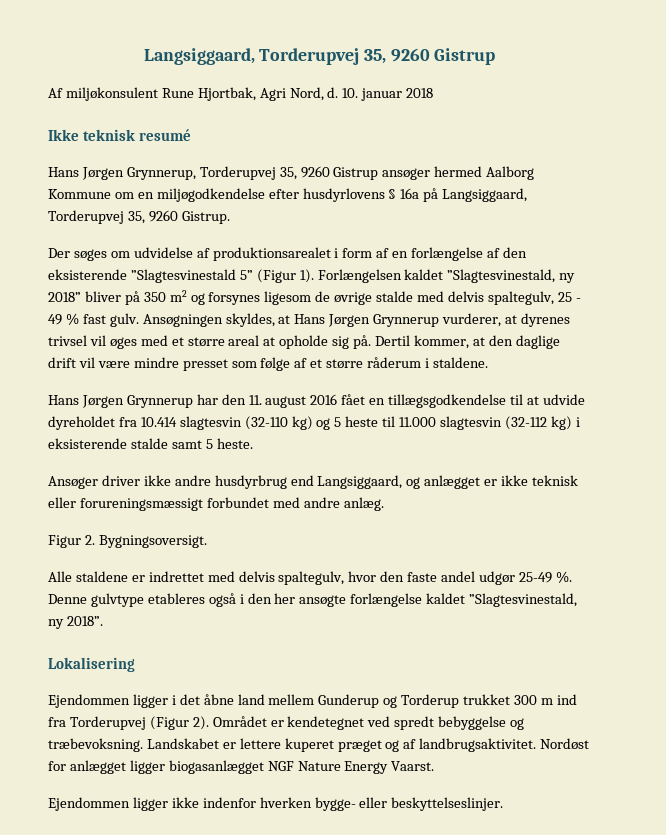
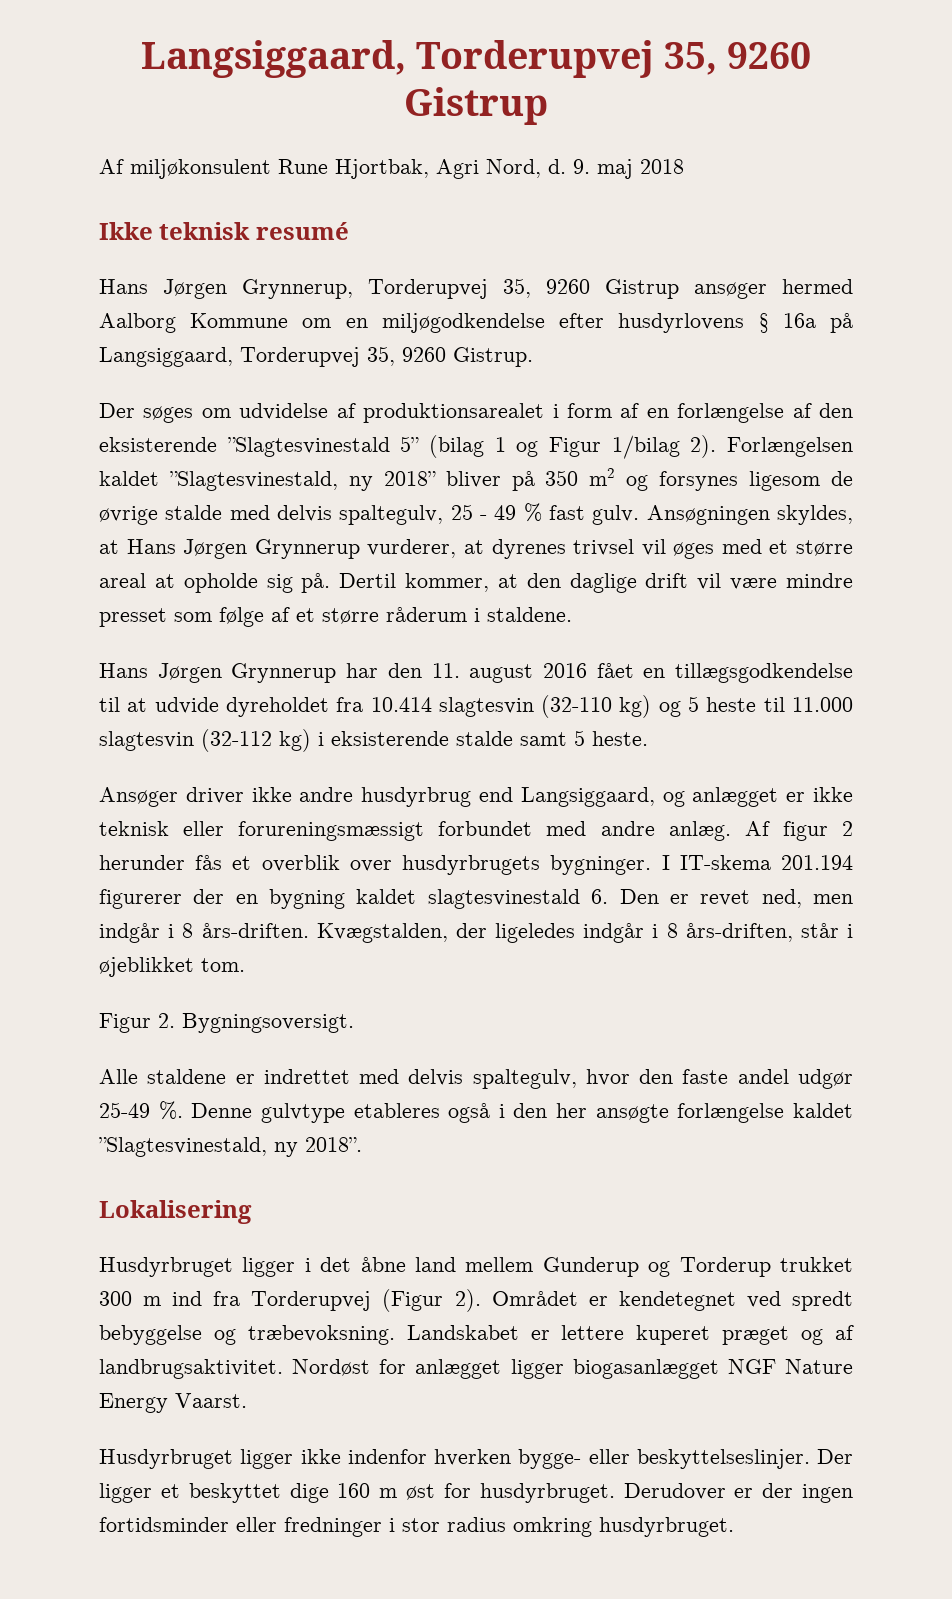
- 10. januar 2018
+ 9. maj 2018
- Der søges om udvidelse af produktionsarealet i form af en forlængelse af den eksisterende ”Slagtesvinestald 5” (Figur 1).
+ Der søges om udvidelse af produktionsarealet i form af en forlængelse af den eksisterende ”Slagtesvinestald 5” (bilag 1 og Figur 1/bilag 2).
+ Af figur 2 herunder fås et overblik over husdyrbrugets bygninger. I IT-skema 201.194 figurerer der en bygning kaldet slagtesvinestald 6. Den er revet ned, men indgår i 8 års-driften. Kvægstalden, der ligeledes indgår i 8 års-driften, står i øjeblikket tom.
- Ejendommen ligger i det åbne land mellem Gunderup og Torderup trukket 300 m ind fra Torderupvej (Figur 2).
+ Husdyrbruget ligger i det åbne land mellem Gunderup og Torderup trukket 300 m ind fra Torderupvej (Figur 2).
- Ejendommen ligger ikke indenfor hverken bygge- eller beskyttelseslinjer.
+ Husdyrbruget ligger ikke indenfor hverken bygge- eller beskyttelseslinjer.
+ Der ligger et beskyttet dige 160 m øst for husdyrbruget. Derudover er der ingen fortidsminder eller fredninger i stor radius omkring husdyrbruget.

